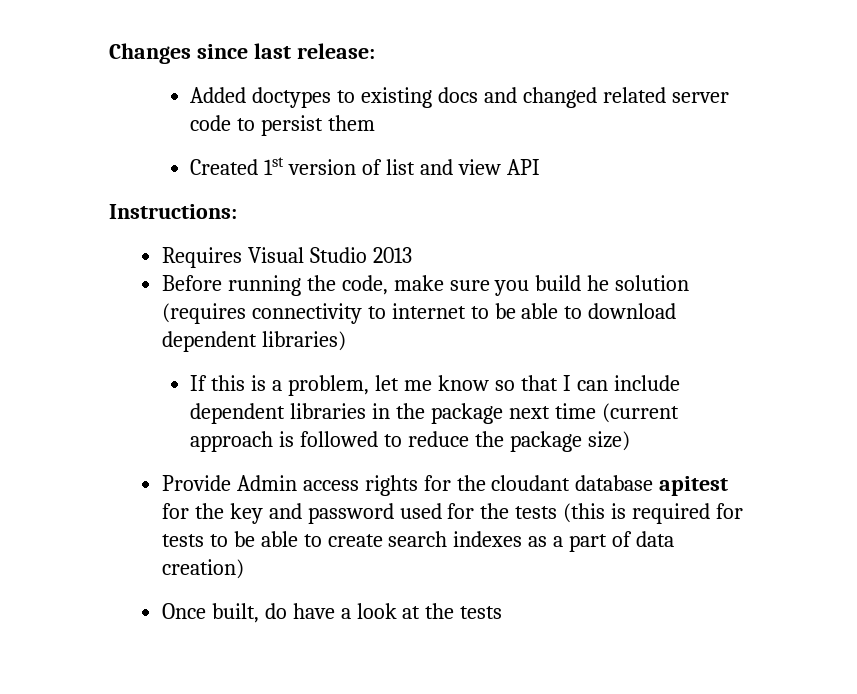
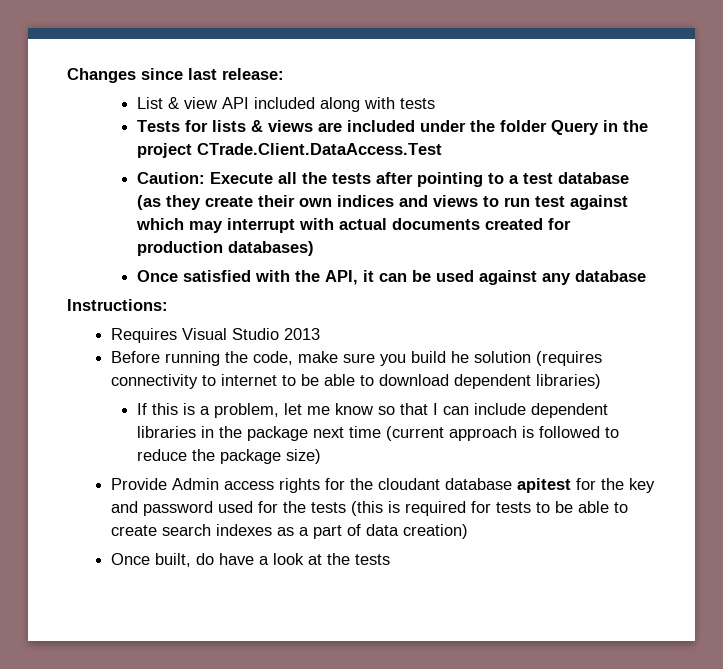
- Added doctypes to existing docs and changed related server code to persist them
- Created 1st version of list and view API
+ List & view API included along with tests
+ Tests for lists & views are included under the folder Query in the project CTrade.Client.DataAccess.Test
+ Caution: Execute all the tests after pointing to a test database (as they create their own indices and views to run test against which may interrupt with actual documents created for production databases)
+ Once satisfied with the API, it can be used against any database

